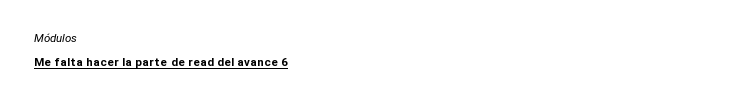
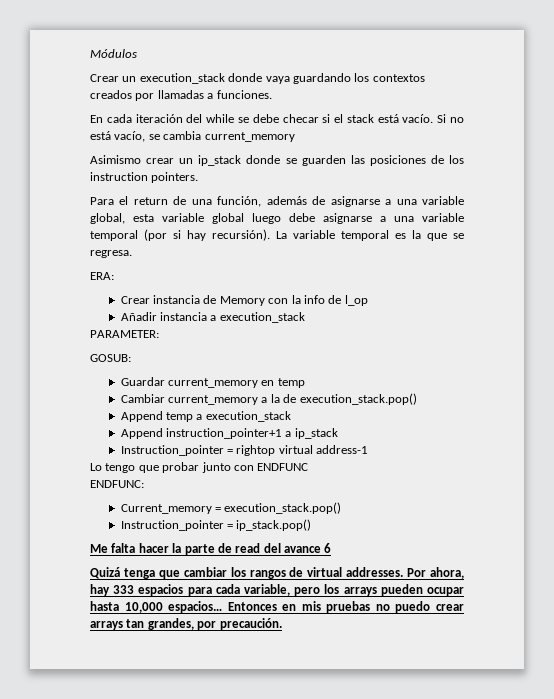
+ Crear un execution_stack donde vaya guardando los contextos creados por llamadas a funciones.
+ En cada iteración del while se debe checar si el stack está vacío. Si no está vacío, se cambia current_memory
+ Asimismo crear un ip_stack donde se guarden las posiciones de los instruction pointers.
+ Para el return de una función, además de asignarse a una variable global, esta variable global luego debe asignarse a una variable temporal (por si hay recursión). La variable temporal es la que se regresa.
+ ERA:
+ Crear instancia de Memory con la info de l_op
+ Añadir instancia a execution_stack
+ PARAMETER:
+ GOSUB:
+ Guardar current_memory en temp
+ Cambiar current_memory a la de execution_stack.pop()
+ Append temp a execution_stack
+ Append instruction_pointer+1 a ip_stack
+ Instruction_pointer = rightop virtual address-1
+ Lo tengo que probar junto con ENDFUNC
+ ENDFUNC:
+ Current_memory = execution_stack.pop()
+ Instruction_pointer = ip_stack.pop()
+ Quizá tenga que cambiar los rangos de virtual addresses. Por ahora, hay 333 espacios para cada variable, pero los arrays pueden ocupar hasta 10,000 espacios… Entonces en mis pruebas no puedo crear arrays tan grandes, por precaución.

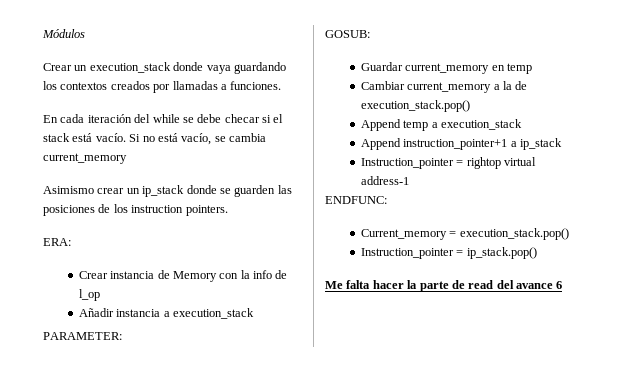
- Para el return de una función, además de asignarse a una variable global, esta variable global luego debe asignarse a una variable temporal (por si hay recursión). La variable temporal es la que se regresa.
- Lo tengo que probar junto con ENDFUNC
- Quizá tenga que cambiar los rangos de virtual addresses. Por ahora, hay 333 espacios para cada variable, pero los arrays pueden ocupar hasta 10,000 espacios… Entonces en mis pruebas no puedo crear arrays tan grandes, por precaución.

